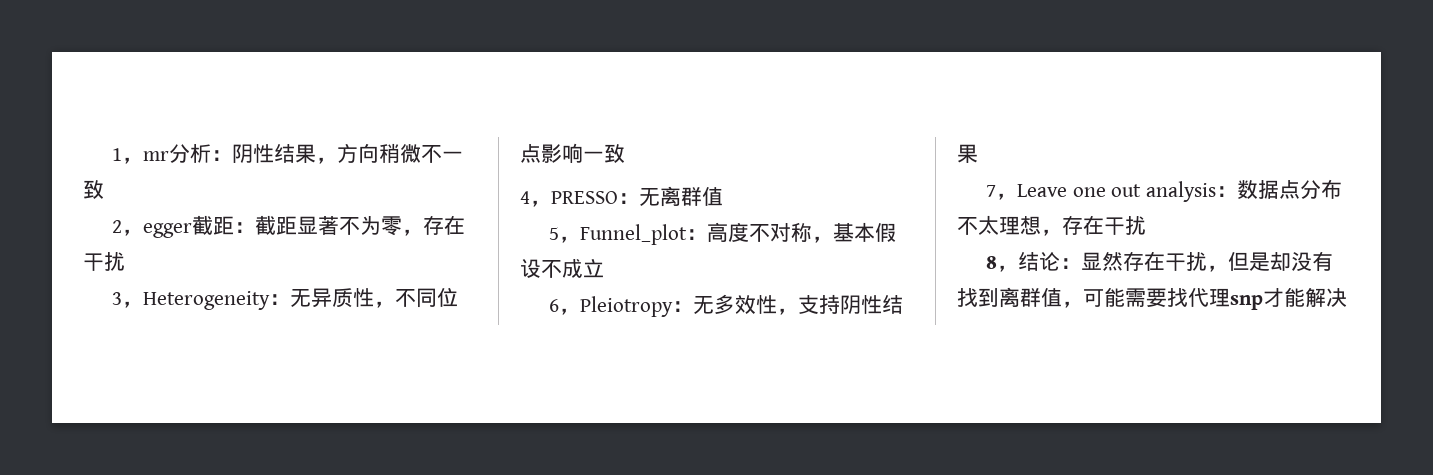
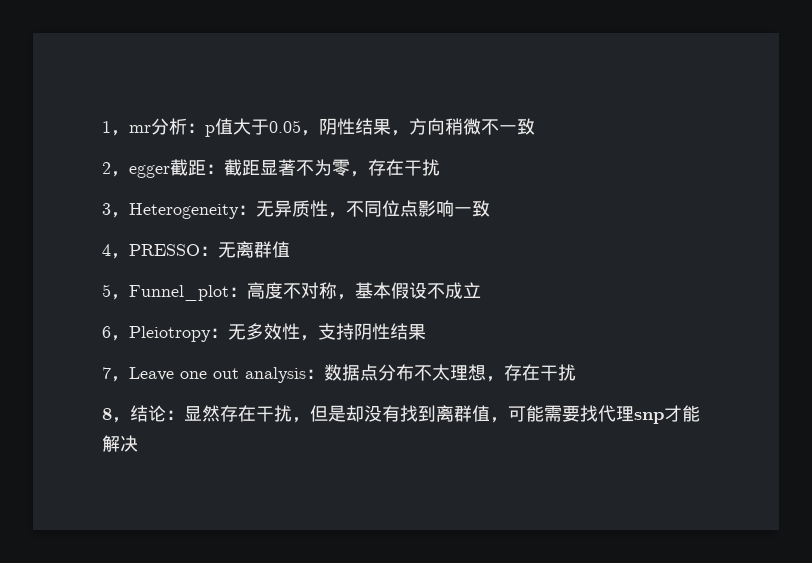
- 1，mr分析：阴性结果，方向稍微不一致
+ 1，mr分析：p值大于0.05，阴性结果，方向稍微不一致

